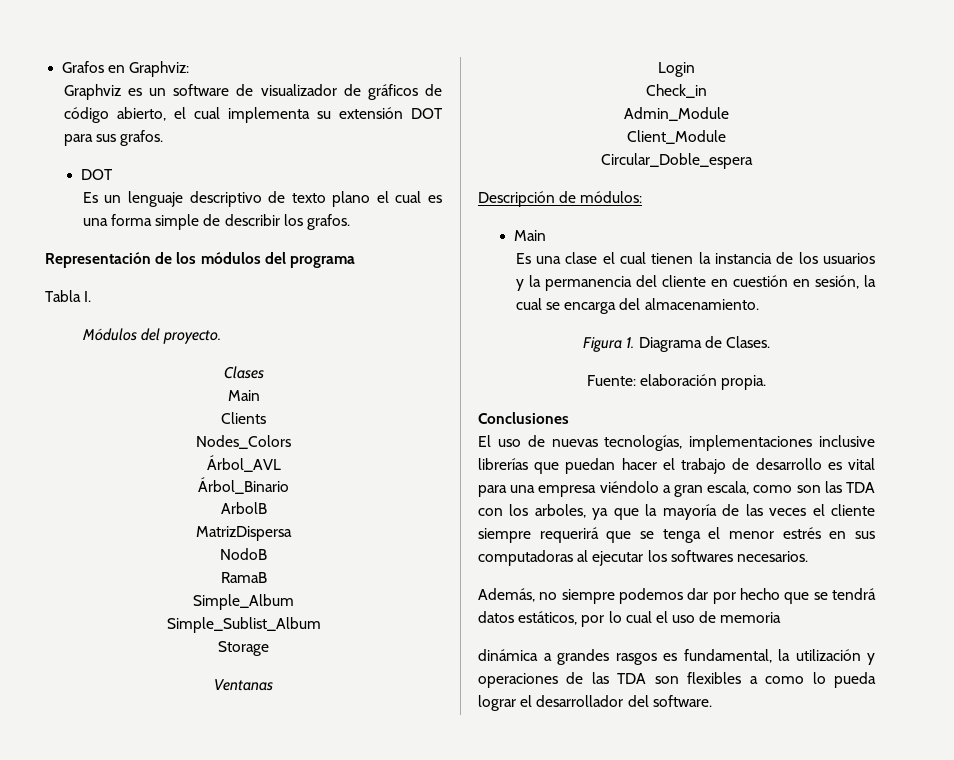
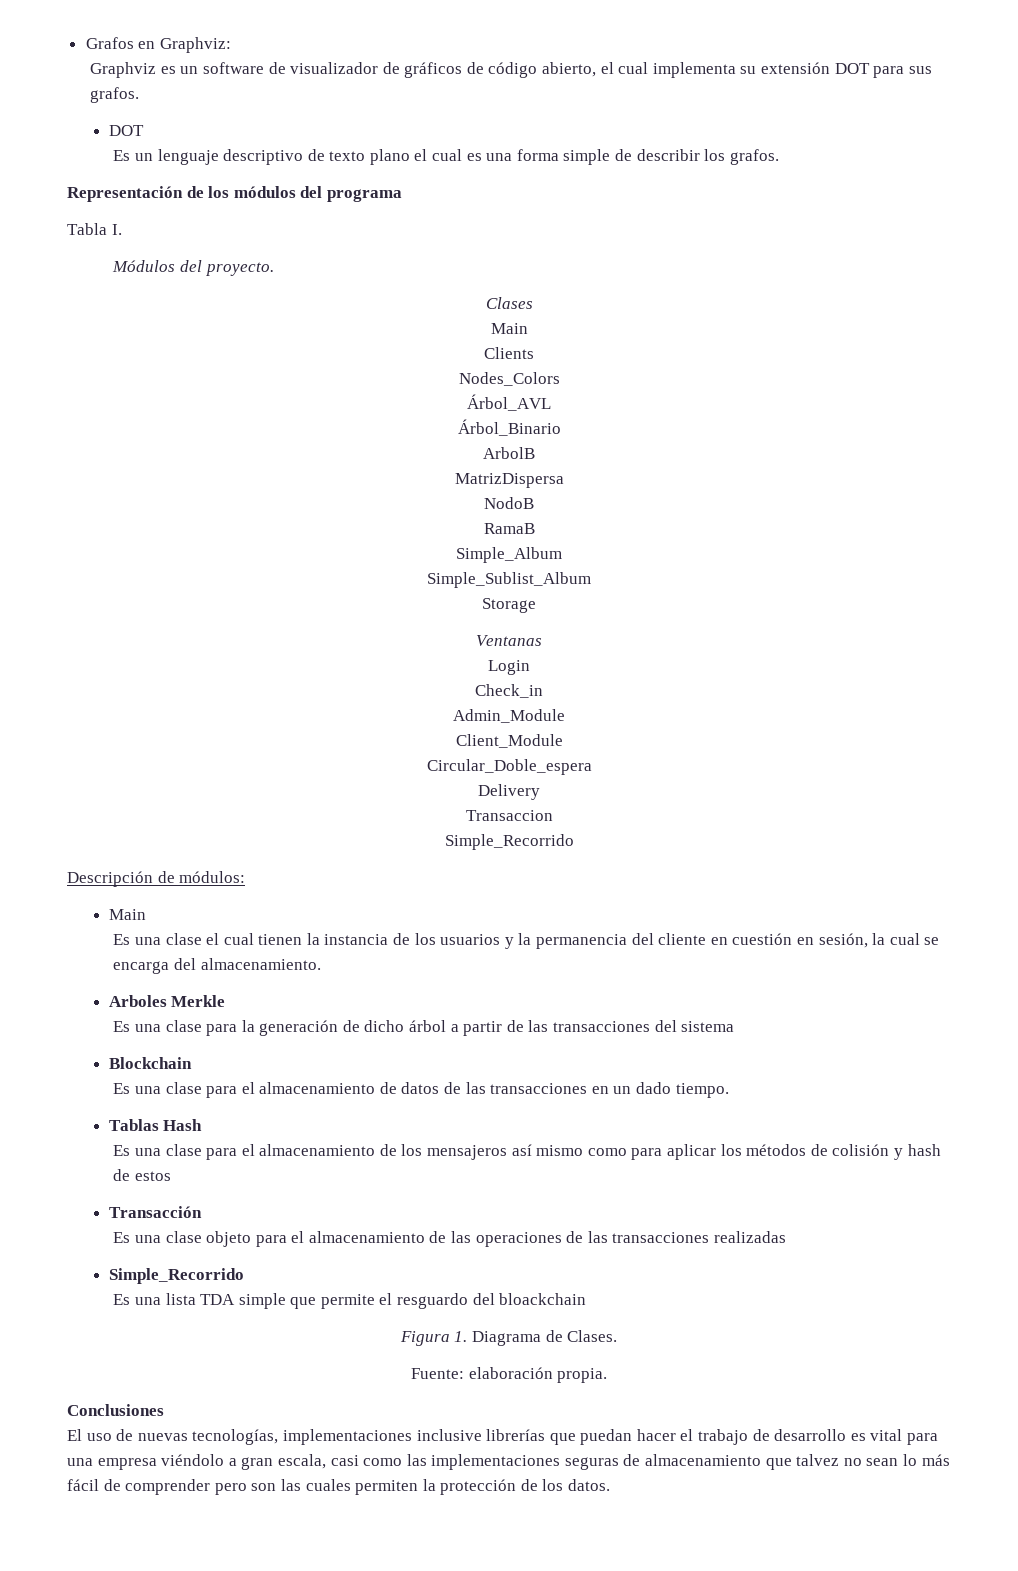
+ Delivery
+ Transaccion
+ Simple_Recorrido
+ Arboles Merkle
+ Es una clase para la generación de dicho árbol a partir de las transacciones del sistema
+ Blockchain
+ Es una clase para el almacenamiento de datos de las transacciones en un dado tiempo.
+ Tablas Hash
+ Es una clase para el almacenamiento de los mensajeros así mismo como para aplicar los métodos de colisión y hash de estos
+ Transacción
+ Es una clase objeto para el almacenamiento de las operaciones de las transacciones realizadas
+ Simple_Recorrido
+ Es una lista TDA simple que permite el resguardo del bloackchain
- El uso de nuevas tecnologías, implementaciones inclusive librerías que puedan hacer el trabajo de desarrollo es vital para una empresa viéndolo a gran escala, como son las TDA con los arboles, ya que la mayoría de las veces el cliente siempre requerirá que se tenga el menor estrés en sus computadoras al ejecutar los softwares necesarios.
- Además, no siempre podemos dar por hecho que se tendrá datos estáticos, por lo cual el uso de memoria
- dinámica a grandes rasgos es fundamental, la utilización y operaciones de las TDA son flexibles a como lo pueda lograr el desarrollador del software.
+ El uso de nuevas tecnologías, implementaciones inclusive librerías que puedan hacer el trabajo de desarrollo es vital para una empresa viéndolo a gran escala, casi como las implementaciones seguras de almacenamiento que talvez no sean lo más fácil de comprender pero son las cuales permiten la protección de los datos.

